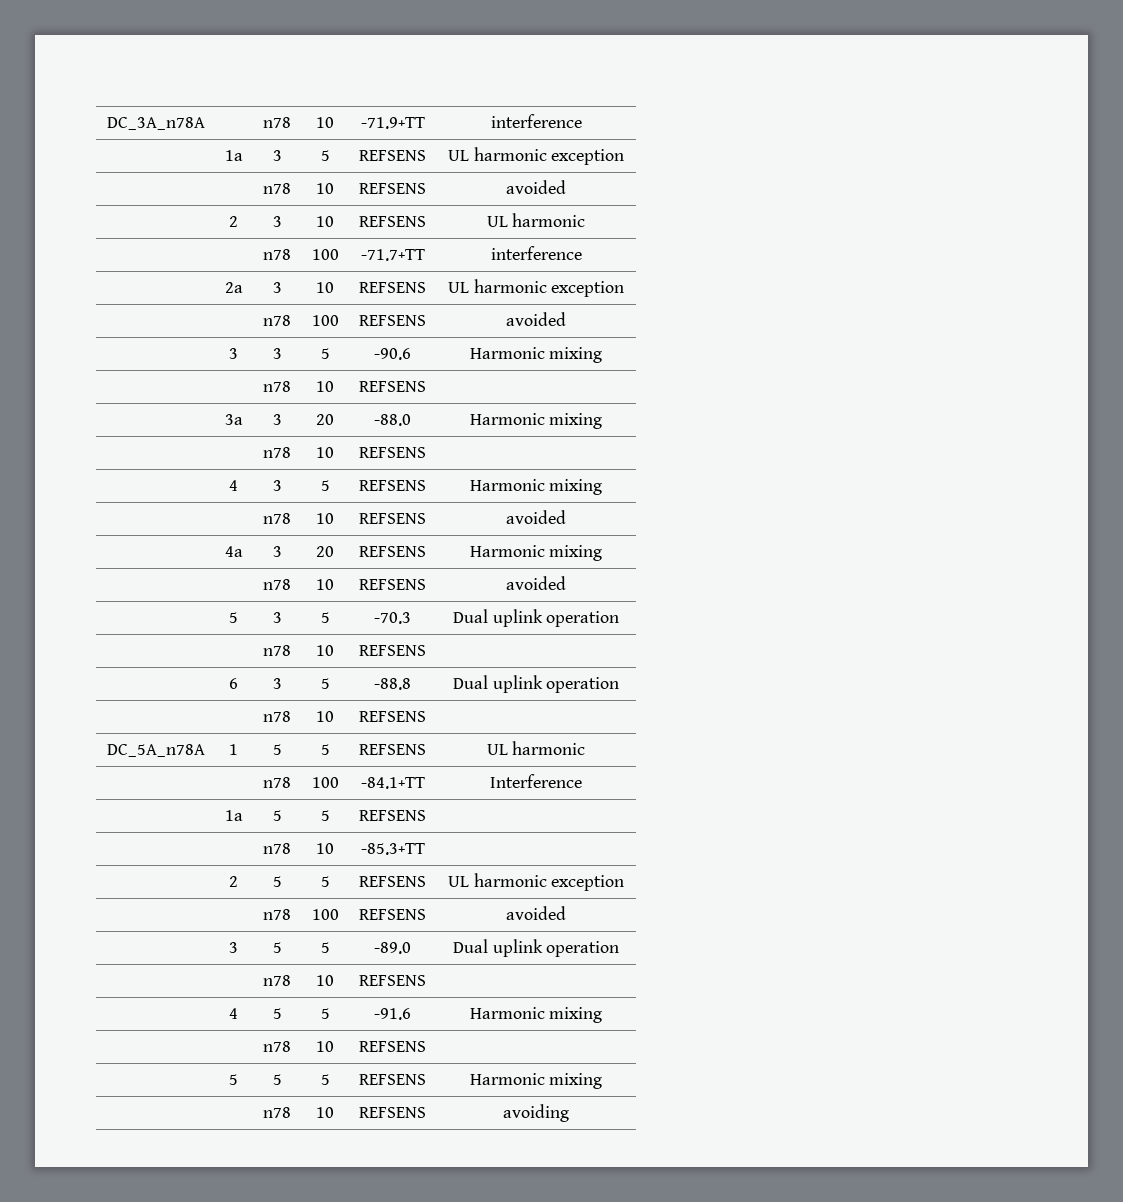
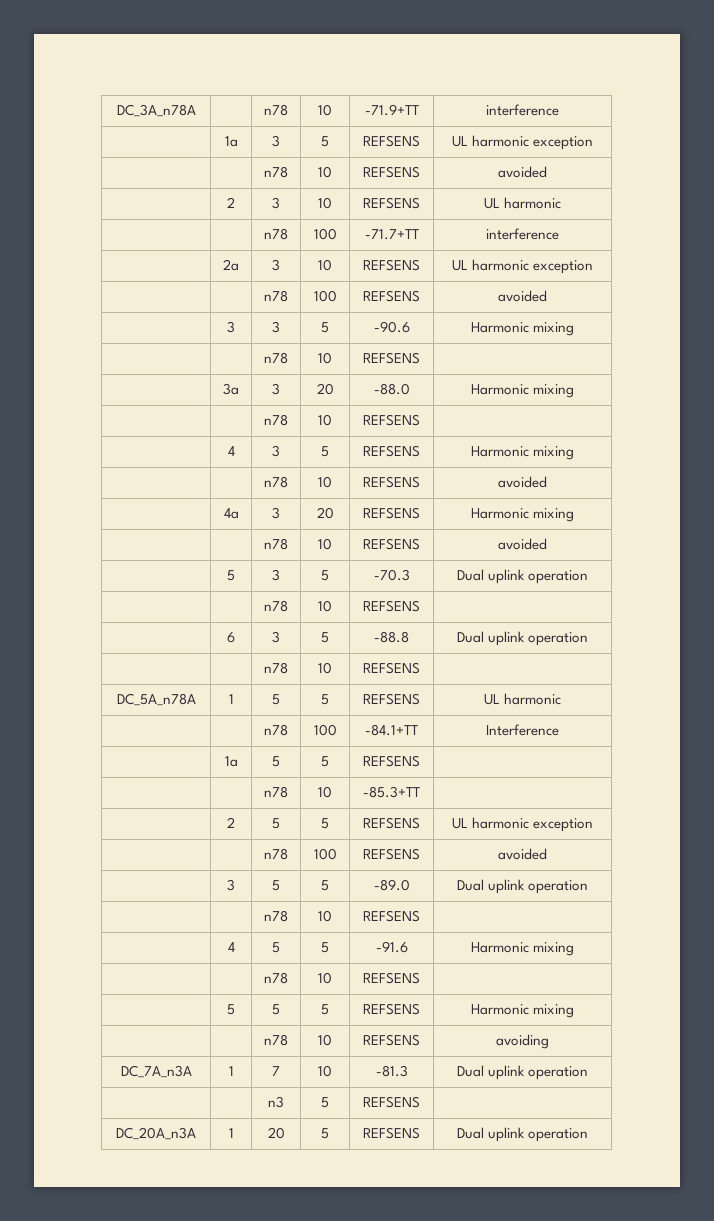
+ DC_7A_n3A | 1 | 7 | 10 | -81.3 | Dual uplink operation
+ | | n3 | 5 | REFSENS |
+ DC_20A_n3A | 1 | 20 | 5 | REFSENS | Dual uplink operation

